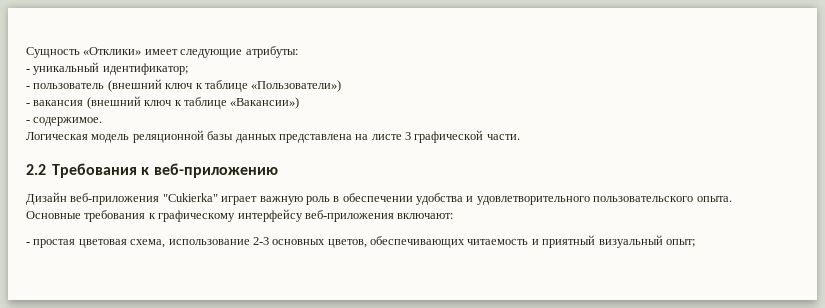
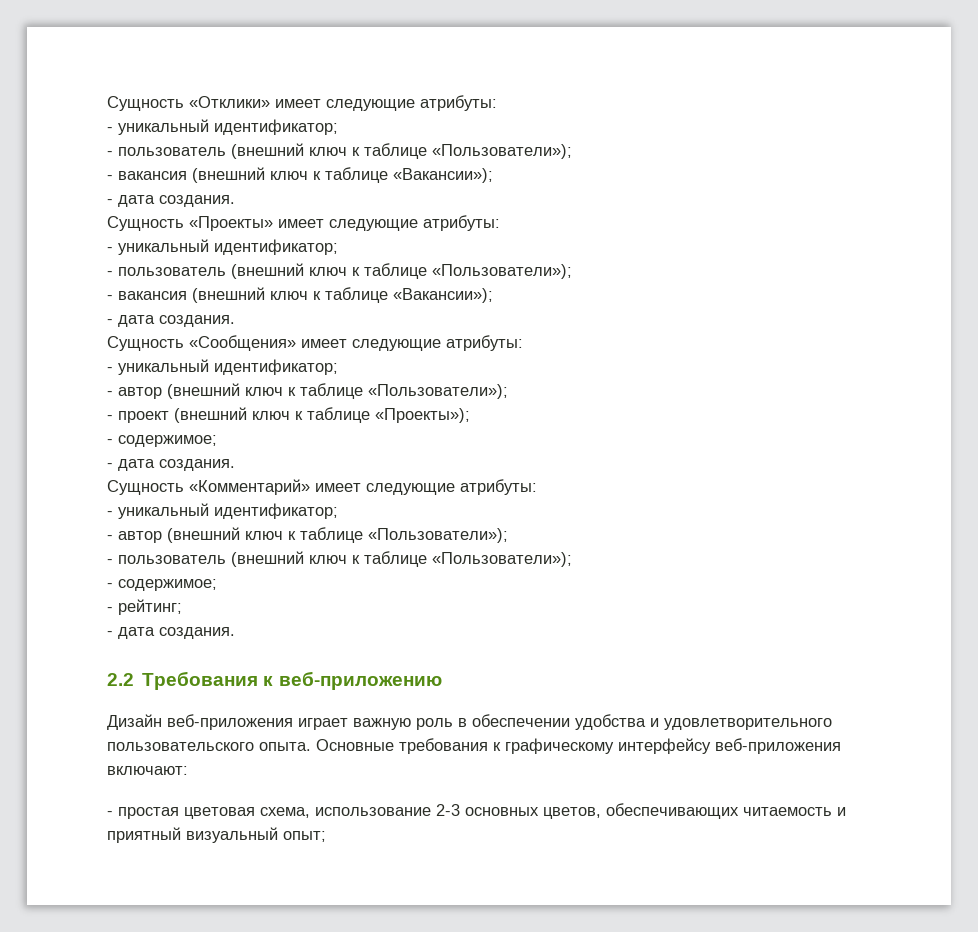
  Сущность «Отклики» имеет следующие атрибуты:
  - уникальный идентификатор;
- - пользователь (внешний ключ к таблице «Пользователи»)
- - вакансия (внешний ключ к таблице «Вакансии»)
- - содержимое.
- Логическая модель реляционной базы данных представлена на листе 3 графической части.
+ - пользователь (внешний ключ к таблице «Пользователи»);
+ - вакансия (внешний ключ к таблице «Вакансии»);
+ - дата создания.
+ Сущность «Проекты» имеет следующие атрибуты:
+ - уникальный идентификатор;
+ - пользователь (внешний ключ к таблице «Пользователи»);
+ - вакансия (внешний ключ к таблице «Вакансии»);
+ - дата создания.
+ Сущность «Сообщения» имеет следующие атрибуты:
+ - уникальный идентификатор;
+ - автор (внешний ключ к таблице «Пользователи»);
+ - проект (внешний ключ к таблице «Проекты»);
+ - содержимое;
+ - дата создания.
+ Сущность «Комментарий» имеет следующие атрибуты:
+ - уникальный идентификатор;
+ - автор (внешний ключ к таблице «Пользователи»);
+ - пользователь (внешний ключ к таблице «Пользователи»);
+ - содержимое;
+ - рейтинг;
+ - дата создания.
- Дизайн веб-приложения "Cukierka" играет важную роль в обеспечении удобства и удовлетворительного пользовательского опыта.
+ Дизайн веб-приложения играет важную роль в обеспечении удобства и удовлетворительного пользовательского опыта.

